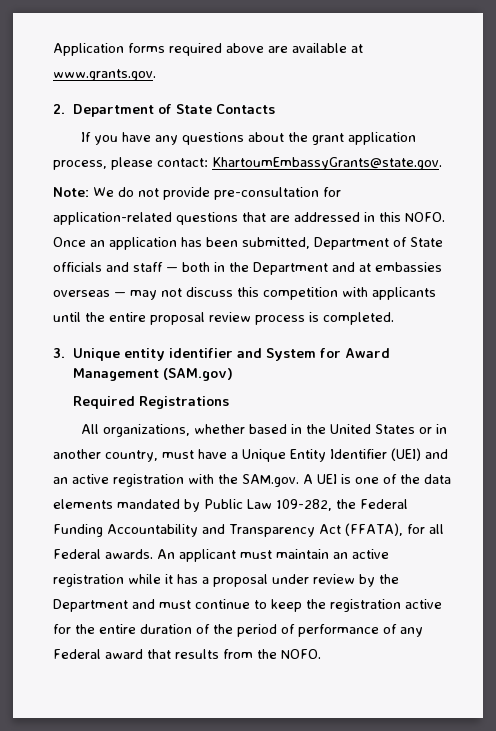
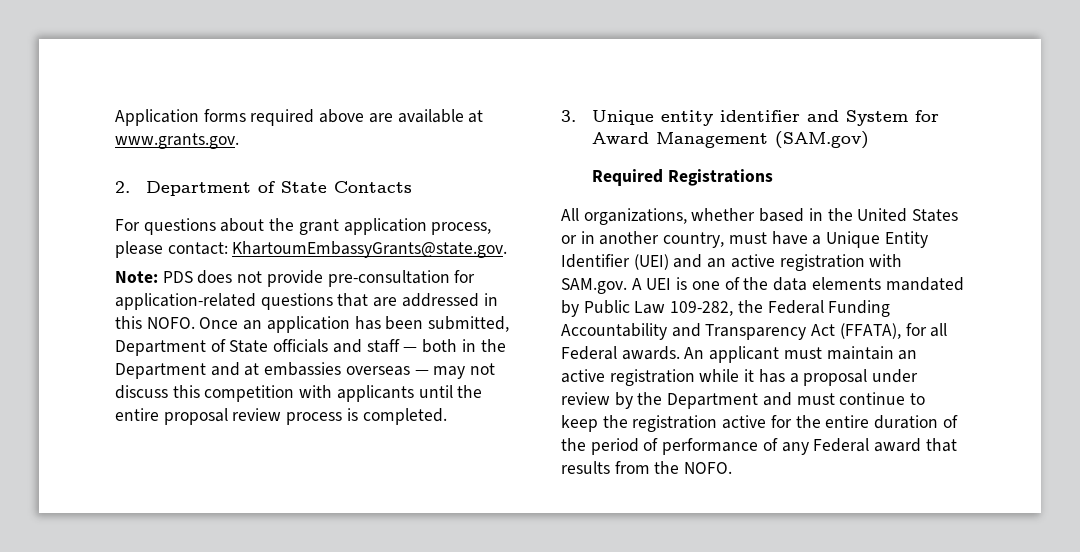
- If you have any questions about the grant application process, please contact: KhartoumEmbassyGrants@state.gov.
+ For questions about the grant application process, please contact: KhartoumEmbassyGrants@state.gov.
- Note: We do not provide pre-consultation for application-related questions that are addressed in this NOFO.
+ Note: PDS does not provide pre-consultation for application-related questions that are addressed in this NOFO.
- All organizations, whether based in the United States or in another country, must have a Unique Entity Identifier (UEI) and an active registration with the SAM.gov. A UEI is one of the data elements mandated by Public Law 109-282, the Federal Funding Accountability and Transparency Act (FFATA), for all Federal awards.
+ All organizations, whether based in the United States or in another country, must have a Unique Entity Identifier (UEI) and an active registration with SAM.gov. A UEI is one of the data elements mandated by Public Law 109-282, the Federal Funding Accountability and Transparency Act (FFATA), for all Federal awards.

